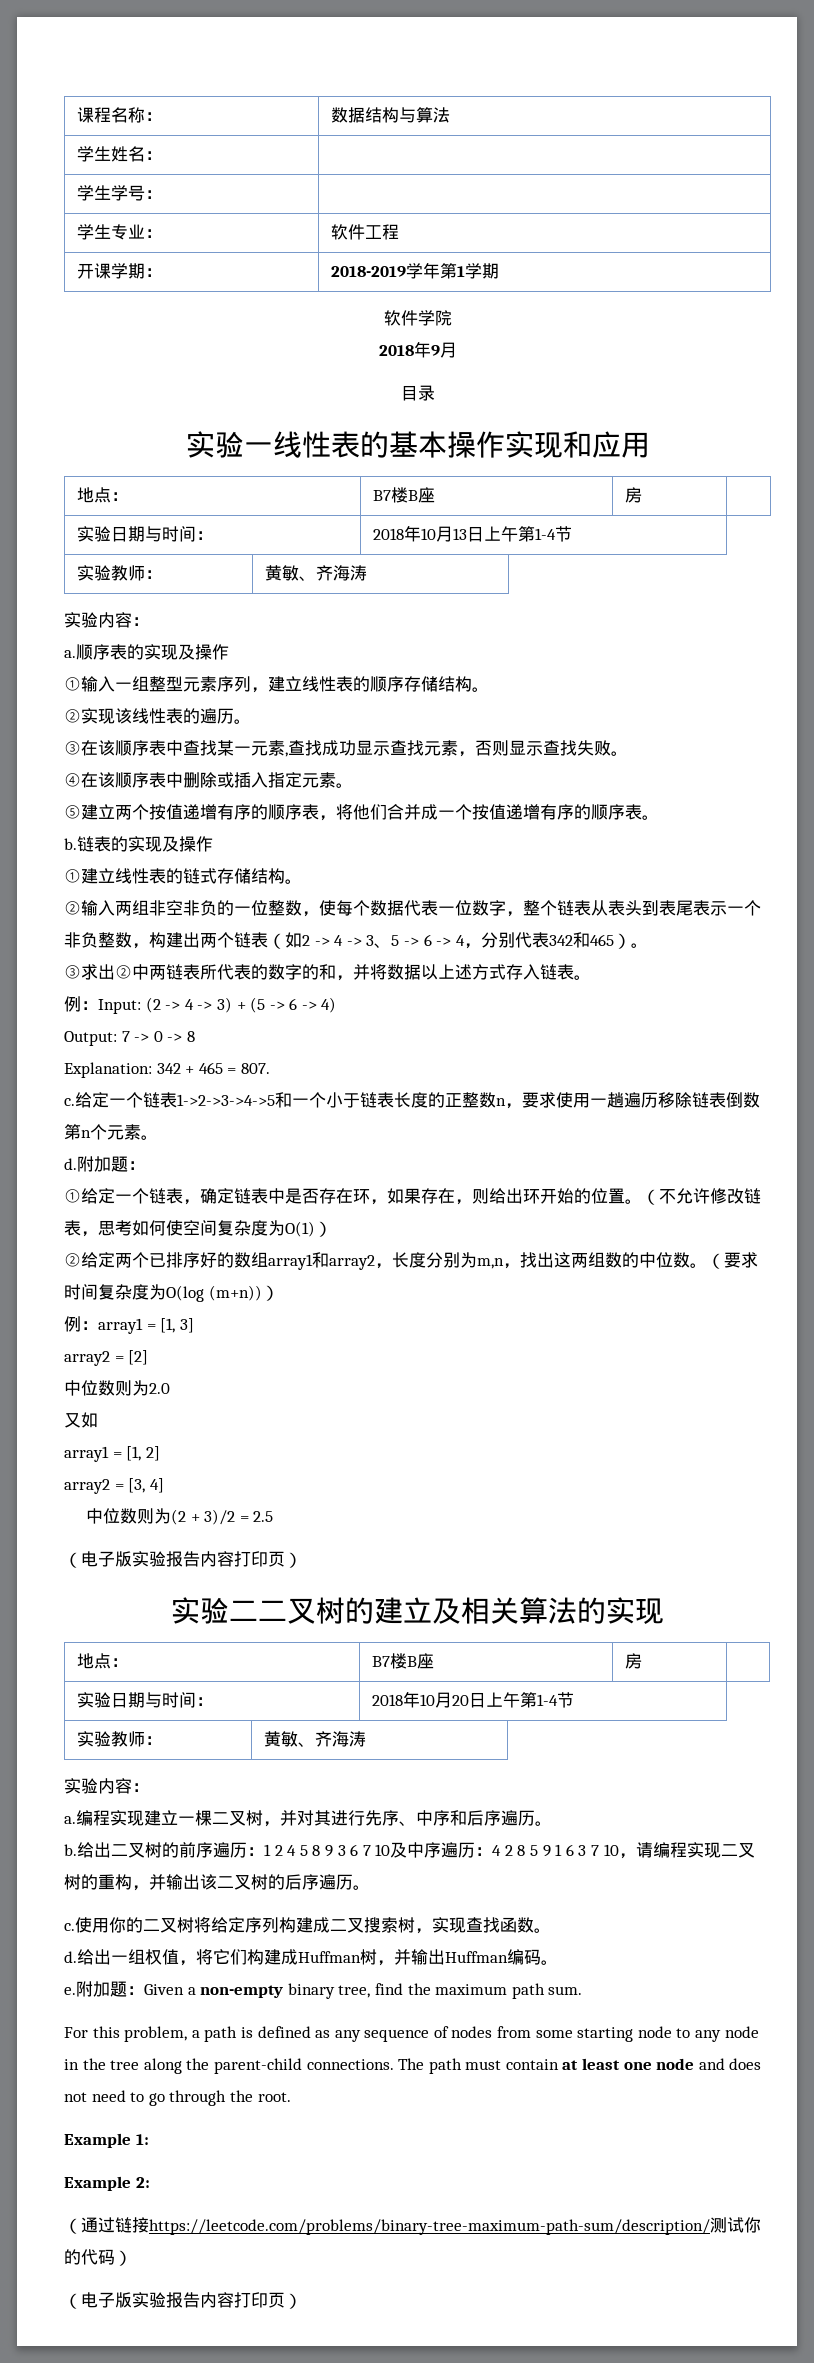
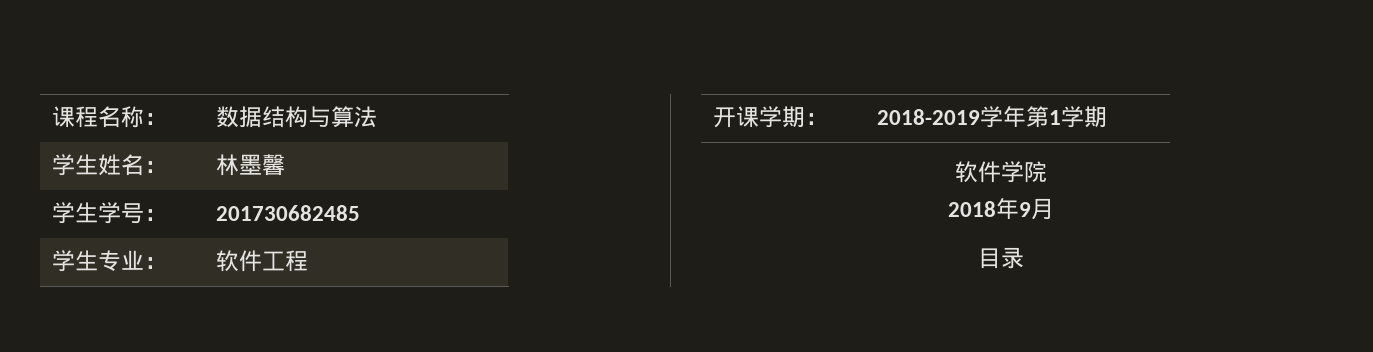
- 学生姓名： |
+ 学生姓名： | 林墨馨
- 学生学号： |
+ 学生学号： | 201730682485
- 实验一线性表的基本操作实现和应用
- 地点： | B7楼B座 | 房 |
- 实验日期与时间： | 2018年10月13日上午第1-4节
- 实验教师： | 黄敏、齐海涛
- 实验内容：
- a.顺序表的实现及操作
- ①输入一组整型元素序列，建立线性表的顺序存储结构。
- ②实现该线性表的遍历。
- ③在该顺序表中查找某一元素,查找成功显示查找元素，否则显示查找失败。
- ④在该顺序表中删除或插入指定元素。
- ⑤建立两个按值递增有序的顺序表，将他们合并成一个按值递增有序的顺序表。
- b.链表的实现及操作
- ①建立线性表的链式存储结构。
- ②输入两组非空非负的一位整数，使每个数据代表一位数字，整个链表从表头到表尾表示一个非负整数，构建出两个链表（如2 -> 4 -> 3、5 -> 6 -> 4，分别代表342和465）。
- ③求出②中两链表所代表的数字的和，并将数据以上述方式存入链表。
- 例：Input: (2 -> 4 -> 3) + (5 -> 6 -> 4)
- Output: 7 -> 0 -> 8
- Explanation: 342 + 465 = 807.
- c.给定一个链表1->2->3->4->5和一个小于链表长度的正整数n，要求使用一趟遍历移除链表倒数第n个元素。
- d.附加题：
- ①给定一个链表，确定链表中是否存在环，如果存在，则给出环开始的位置。（不允许修改链表，思考如何使空间复杂度为O(1)）
- ②给定两个已排序好的数组array1和array2，长度分别为m,n，找出这两组数的中位数。（要求时间复杂度为O(log (m+n))）
- 例：array1 = [1, 3]
- array2 = [2]
- 中位数则为2.0
- 又如
- array1 = [1, 2]
- array2 = [3, 4]
- 中位数则为(2 + 3)/2 = 2.5
- （电子版实验报告内容打印页）
- 实验二二叉树的建立及相关算法的实现
- 地点： | B7楼B座 | 房 |
- 实验日期与时间： | 2018年10月20日上午第1-4节
- 实验教师： | 黄敏、齐海涛
- 实验内容：
- a.编程实现建立一棵二叉树，并对其进行先序、中序和后序遍历。
- b.给出二叉树的前序遍历：1 2 4 5 8 9 3 6 7 10及中序遍历：4 2 8 5 9 1 6 3 7 10，请编程实现二叉树的重构，并输出该二叉树的后序遍历。
- c.使用你的二叉树将给定序列构建成二叉搜索树，实现查找函数。
- d.给出一组权值，将它们构建成Huffman树，并输出Huffman编码。
- e.附加题：Given a non-empty binary tree, find the maximum path sum.
- For this problem, a path is defined as any sequence of nodes from some starting node to any node in the tree along the parent-child connections. The path must contain at least one node and does not need to go through the root.
- Example 1:
- Example 2:
- （通过链接https://leetcode.com/problems/binary-tree-maximum-path-sum/description/测试你的代码）
- （电子版实验报告内容打印页）

